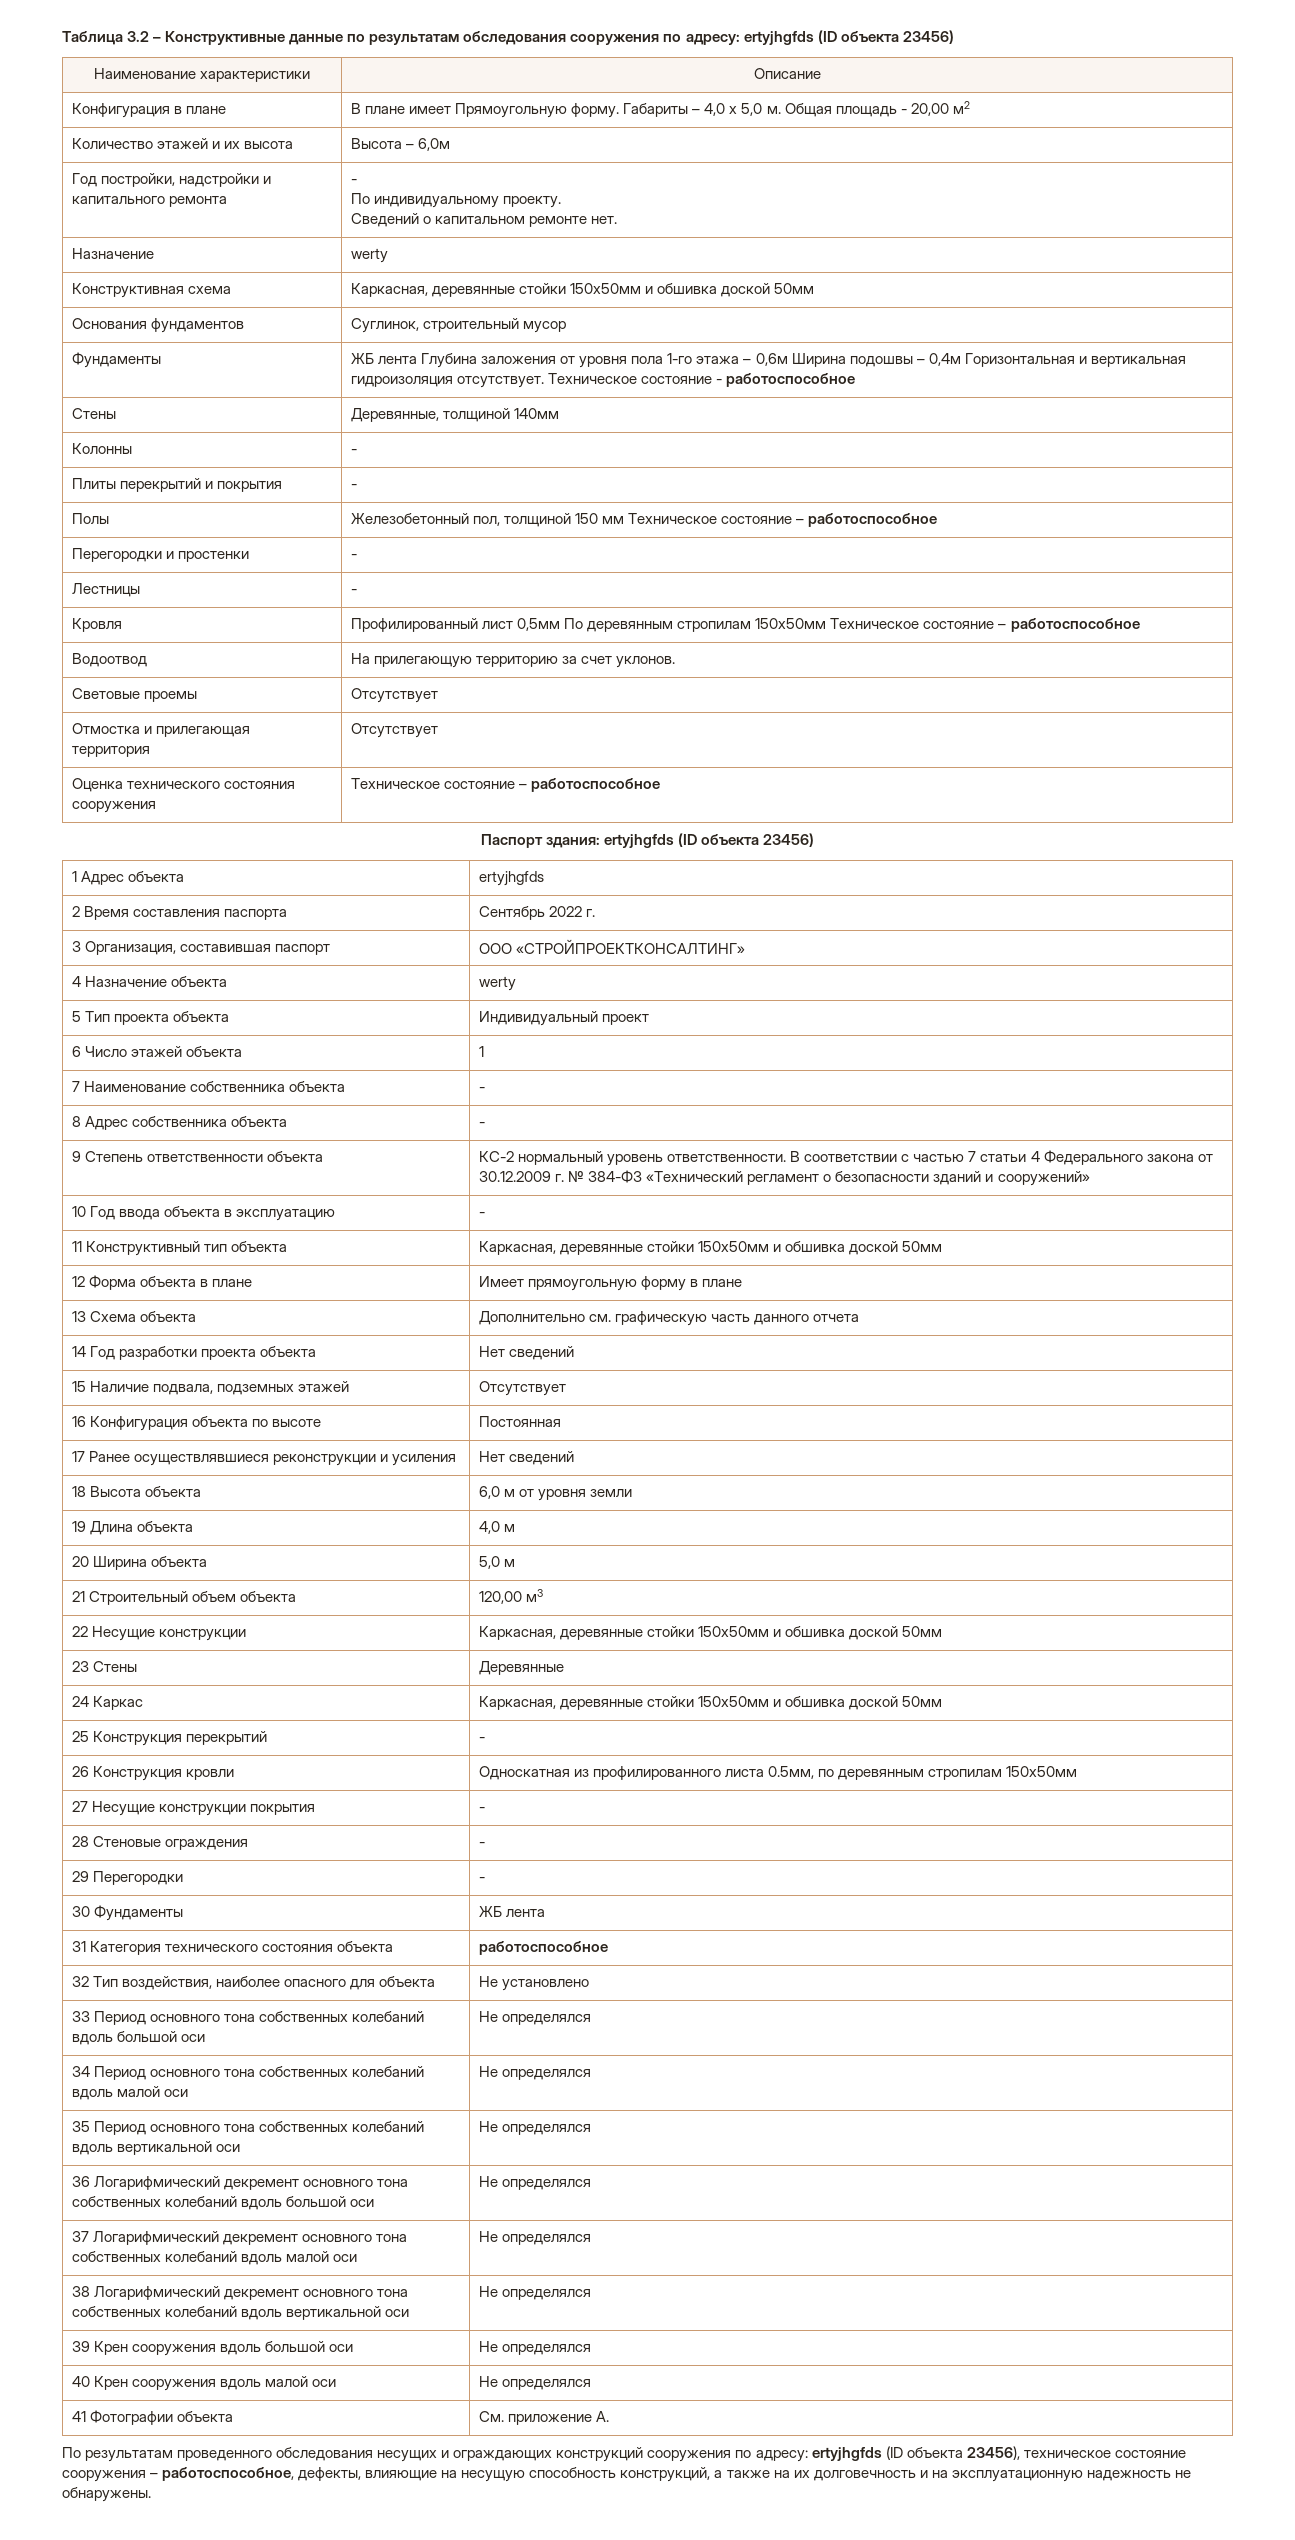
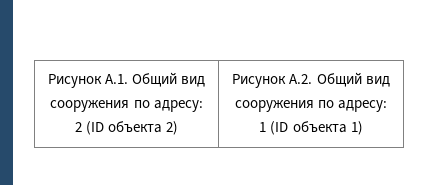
- Таблица 3.2 – Конструктивные данные по результатам обследования сооружения по адресу: ertyjhgfds (ID объекта 23456)
- Наименование характеристики | Описание
- Конфигурация в плане | В плане имеет Прямоугольную форму. Габариты – 4,0 x 5,0 м. Общая площадь - 20,00 м2
- Количество этажей и их высота | Высота – 6,0м
- Год постройки, надстройки и капитального ремонта | -
- По индивидуальному проекту.
- Сведений о капитальном ремонте нет.
- Назначение | werty
- Конструктивная схема | Каркасная, деревянные стойки 150x50мм и обшивка доской 50мм
- Основания фундаментов | Суглинок, строительный мусор
- Фундаменты | ЖБ лента Глубина заложения от уровня пола 1-го этажа – 0,6м Ширина подошвы – 0,4м Горизонтальная и вертикальная гидроизоляция отсутствует. Техническое состояние - работоспособное
- Стены | Деревянные, толщиной 140мм
- Колонны | -
- Плиты перекрытий и покрытия | -
- Полы | Железобетонный пол, толщиной 150 мм Техническое состояние – работоспособное
- Перегородки и простенки | -
- Лестницы | -
- Кровля | Профилированный лист 0,5мм По деревянным стропилам 150х50мм Техническое состояние – работоспособное
- Водоотвод | На прилегающую территорию за счет уклонов.
- Световые проемы | Отсутствует
- Отмостка и прилегающая территория | Отсутствует
- Оценка технического состояния сооружения | Техническое состояние – работоспособное
- Паспорт здания: ertyjhgfds (ID объекта 23456)
- 1 Адрес объекта | ertyjhgfds
- 2 Время составления паспорта | Сентябрь 2022 г.
- 3 Организация, составившая паспорт | ООО «СТРОЙПРОЕКТКОНСАЛТИНГ»
- 4 Назначение объекта | werty
- 5 Тип проекта объекта | Индивидуальный проект
- 6 Число этажей объекта | 1
- 7 Наименование собственника объекта | -
- 8 Адрес собственника объекта | -
- 9 Степень ответственности объекта | КС-2 нормальный уровень ответственности. В соответствии с частью 7 статьи 4 Федерального закона от 30.12.2009 г. № 384-Ф3 «Технический регламент о безопасности зданий и сооружений»
- 10 Год ввода объекта в эксплуатацию | -
- 11 Конструктивный тип объекта | Каркасная, деревянные стойки 150x50мм и обшивка доской 50мм
- 12 Форма объекта в плане | Имеет прямоугольную форму в плане
- 13 Схема объекта | Дополнительно см. графическую часть данного отчета
- 14 Год разработки проекта объекта | Нет сведений
- 15 Наличие подвала, подземных этажей | Отсутствует
- 16 Конфигурация объекта по высоте | Постоянная
- 17 Ранее осуществлявшиеся реконструкции и усиления | Нет сведений
- 18 Высота объекта | 6,0 м от уровня земли
- 19 Длина объекта | 4,0 м
- 20 Ширина объекта | 5,0 м
- 21 Строительный объем объекта | 120,00 м3
- 22 Несущие конструкции | Каркасная, деревянные стойки 150x50мм и обшивка доской 50мм
- 23 Стены | Деревянные
- 24 Каркас | Каркасная, деревянные стойки 150x50мм и обшивка доской 50мм
- 25 Конструкция перекрытий | -
- 26 Конструкция кровли | Односкатная из профилированного листа 0.5мм, по деревянным стропилам 150х50мм
- 27 Несущие конструкции покрытия | -
- 28 Стеновые ограждения | -
- 29 Перегородки | -
- 30 Фундаменты | ЖБ лента
- 31 Категория технического состояния объекта | работоспособное
- 32 Тип воздействия, наиболее опасного для объекта | Не установлено
- 33 Период основного тона собственных колебаний вдоль большой оси | Не определялся
- 34 Период основного тона собственных колебаний вдоль малой оси | Не определялся
- 35 Период основного тона собственных колебаний вдоль вертикальной оси | Не определялся
- 36 Логарифмический декремент основного тона собственных колебаний вдоль большой оси | Не определялся
- 37 Логарифмический декремент основного тона собственных колебаний вдоль малой оси | Не определялся
- 38 Логарифмический декремент основного тона собственных колебаний вдоль вертикальной оси | Не определялся
- 39 Крен сооружения вдоль большой оси | Не определялся
- 40 Крен сооружения вдоль малой оси | Не определялся
- 41 Фотографии объекта | См. приложение А.
- По результатам проведенного обследования несущих и ограждающих конструкций сооружения по адресу: ertyjhgfds (ID объекта 23456), техническое состояние сооружения – работоспособное, дефекты, влияющие на несущую способность конструкций, а также на их долговечность и на эксплуатационную надежность не обнаружены.
+ Рисунок А.1. Общий вид сооружения по адресу: 2 (ID объекта 2) | Рисунок А.2. Общий вид сооружения по адресу: 1 (ID объекта 1)

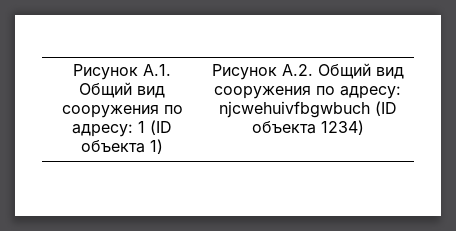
- Рисунок А.1. Общий вид сооружения по адресу: 2 (ID объекта 2) | Рисунок А.2. Общий вид сооружения по адресу: 1 (ID объекта 1)
+ Рисунок А.1. Общий вид сооружения по адресу: 1 (ID объекта 1) | Рисунок А.2. Общий вид сооружения по адресу: njcwehuivfbgwbuch (ID объекта 1234)

